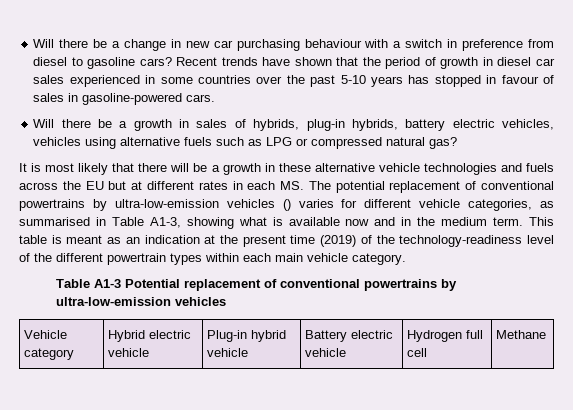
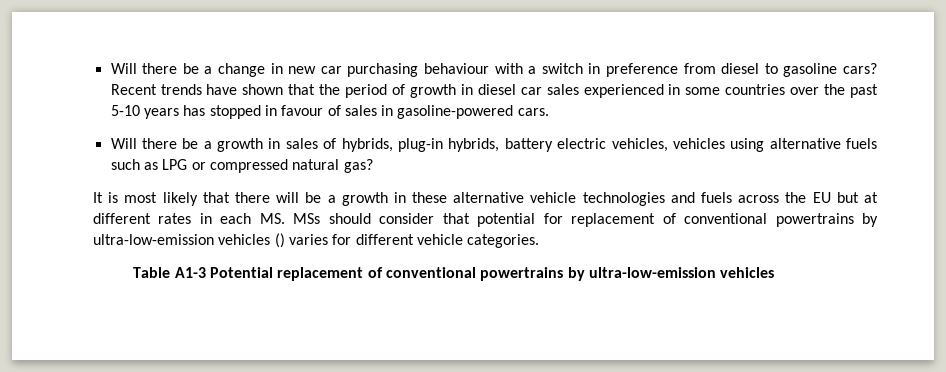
- It is most likely that there will be a growth in these alternative vehicle technologies and fuels across the EU but at different rates in each MS. The potential replacement of conventional powertrains by ultra-low-emission vehicles () varies for different vehicle categories, as summarised in Table A1-3, showing what is available now and in the medium term. This table is meant as an indication at the present time (2019) of the technology-readiness level of the different powertrain types within each main vehicle category.
+ It is most likely that there will be a growth in these alternative vehicle technologies and fuels across the EU but at different rates in each MS. MSs should consider that potential for replacement of conventional powertrains by ultra-low-emission vehicles () varies for different vehicle categories.
- Vehicle category | Hybrid electric vehicle | Plug-in hybrid vehicle | Battery electric vehicle | Hydrogen full cell | Methane

